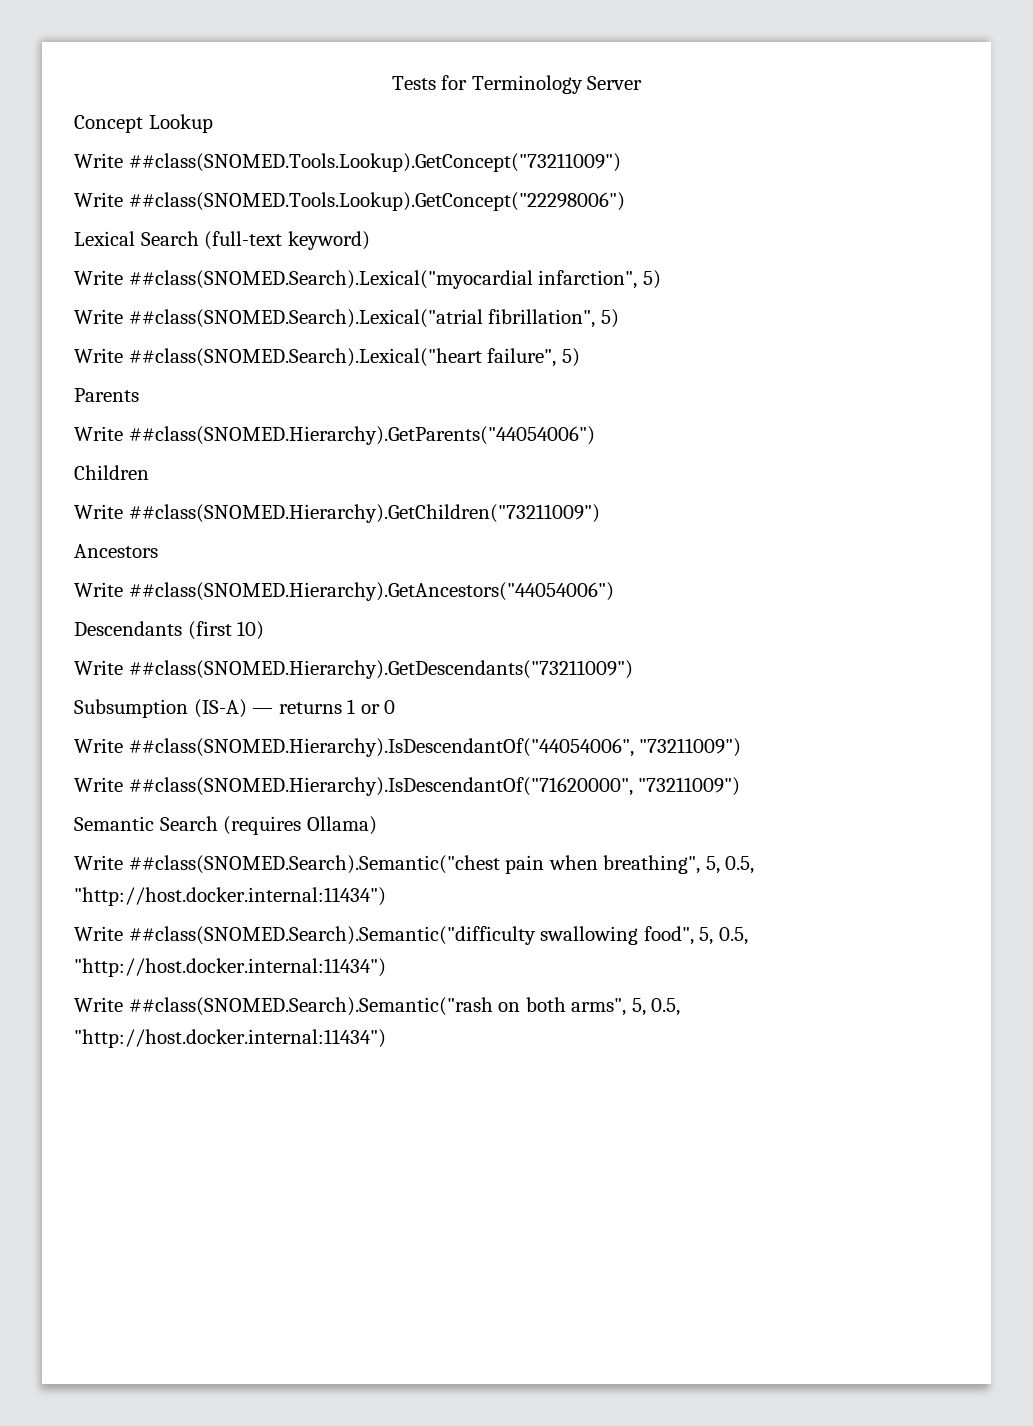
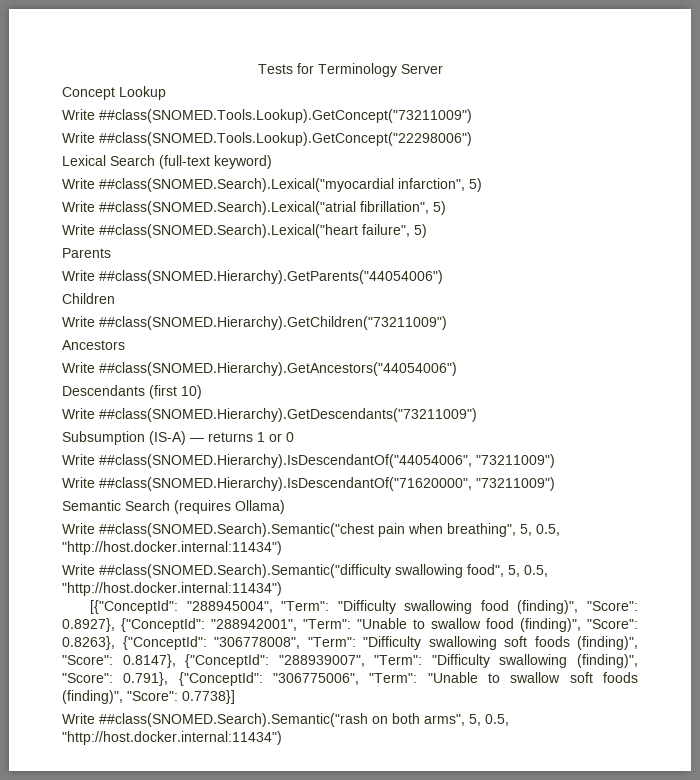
+ [{"ConceptId": "288945004", "Term": "Difficulty swallowing food (finding)", "Score": 0.8927}, {"ConceptId": "288942001", "Term": "Unable to swallow food (finding)", "Score": 0.8263}, {"ConceptId": "306778008", "Term": "Difficulty swallowing soft foods (finding)", "Score": 0.8147}, {"ConceptId": "288939007", "Term": "Difficulty swallowing (finding)", "Score": 0.791}, {"ConceptId": "306775006", "Term": "Unable to swallow soft foods (finding)", "Score": 0.7738}]

